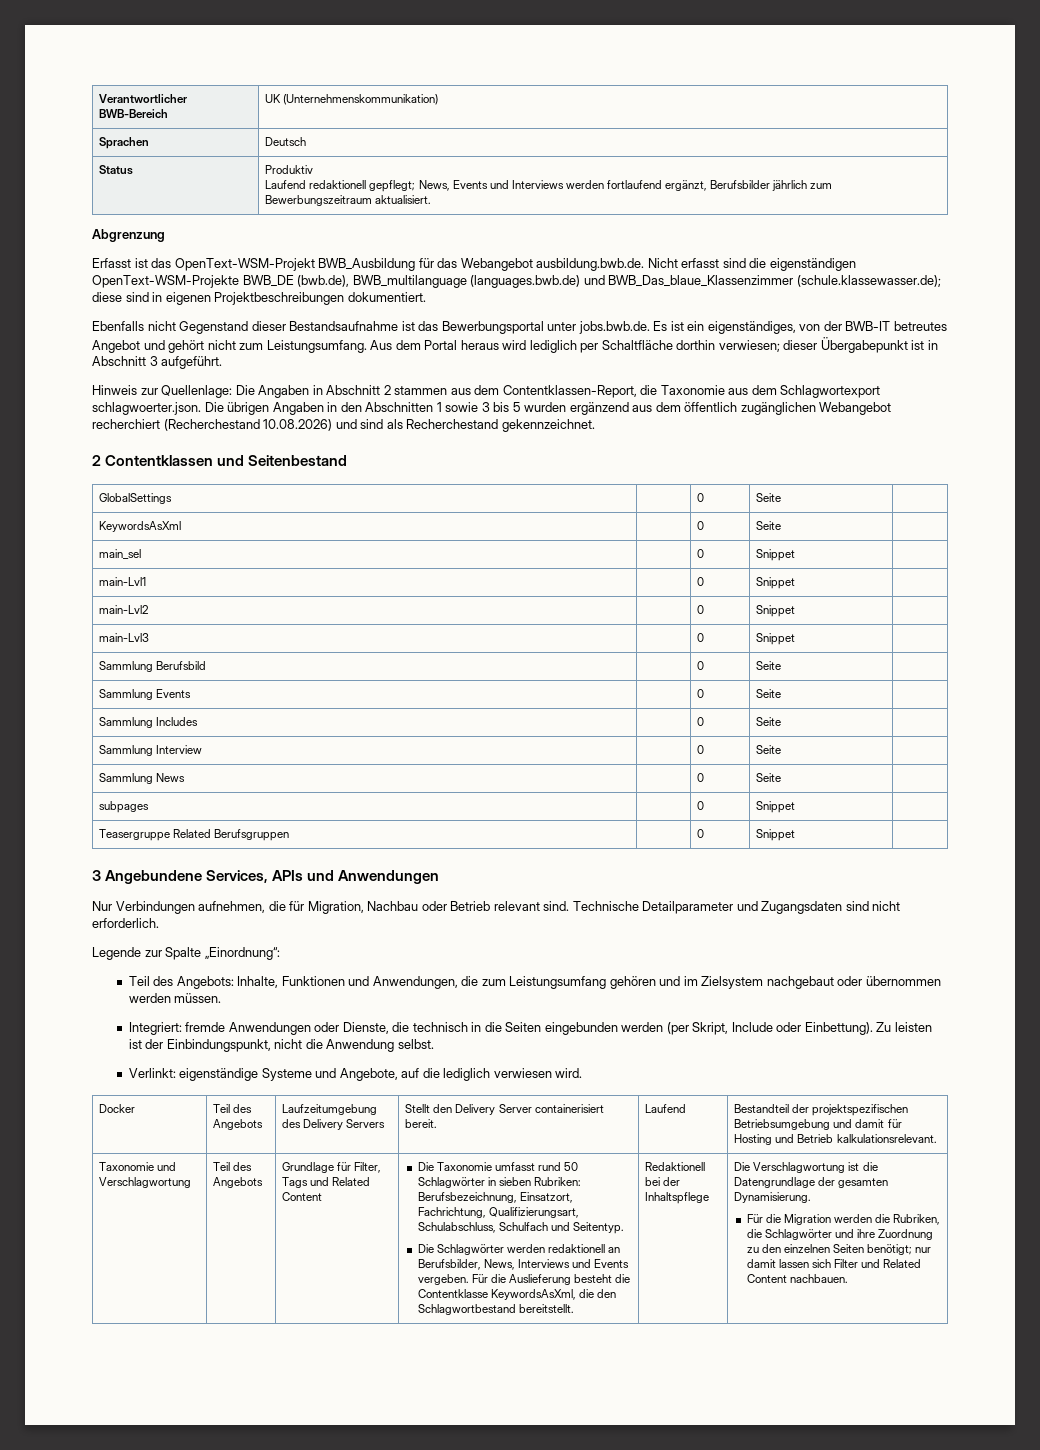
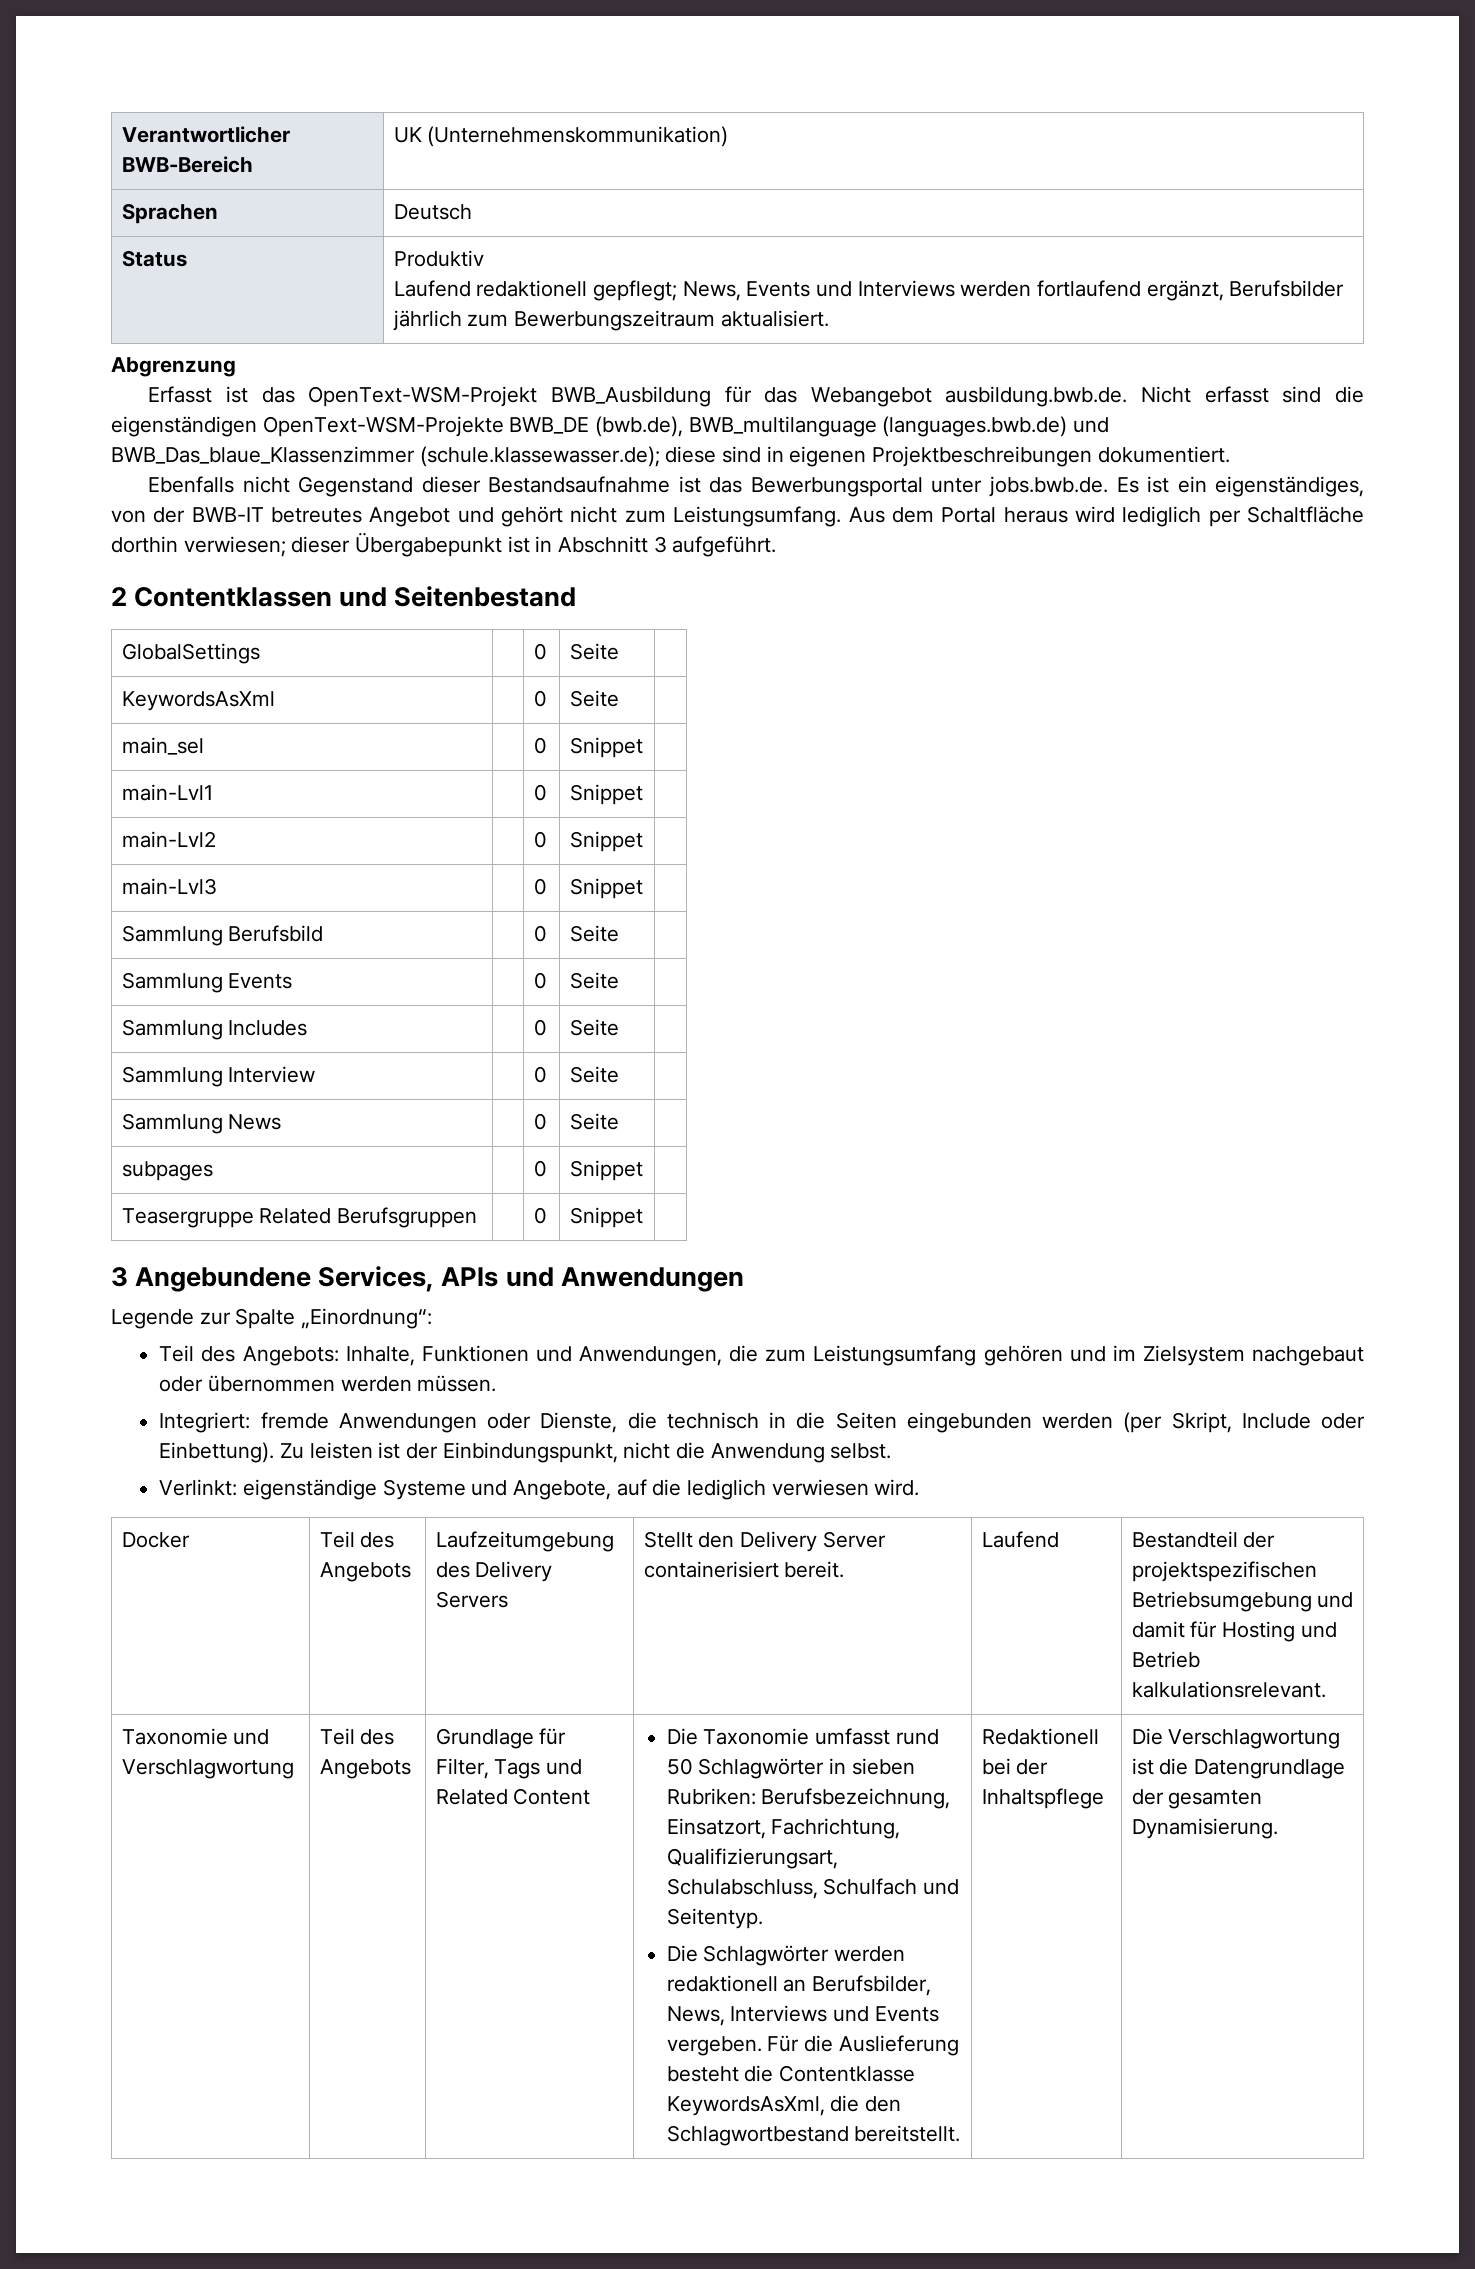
- Hinweis zur Quellenlage: Die Angaben in Abschnitt 2 stammen aus dem Contentklassen-Report, die Taxonomie aus dem Schlagwortexport schlagwoerter.json. Die übrigen Angaben in den Abschnitten 1 sowie 3 bis 5 wurden ergänzend aus dem öffentlich zugänglichen Webangebot recherchiert (Recherchestand 10.08.2026) und sind als Recherchestand gekennzeichnet.
- Nur Verbindungen aufnehmen, die für Migration, Nachbau oder Betrieb relevant sind. Technische Detailparameter und Zugangsdaten sind nicht erforderlich.
- Für die Migration werden die Rubriken, die Schlagwörter und ihre Zuordnung zu den einzelnen Seiten benötigt; nur damit lassen sich Filter und Related Content nachbauen.

